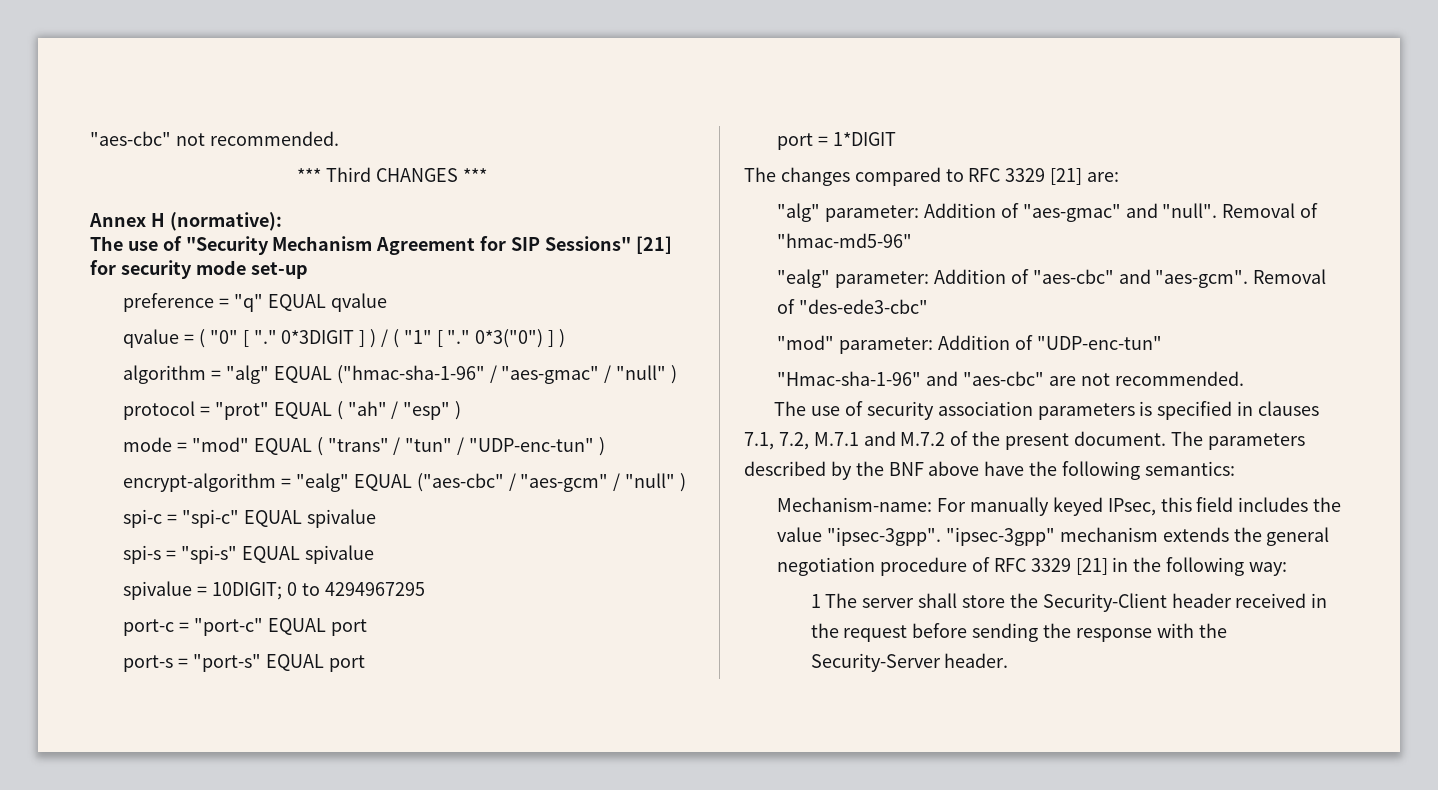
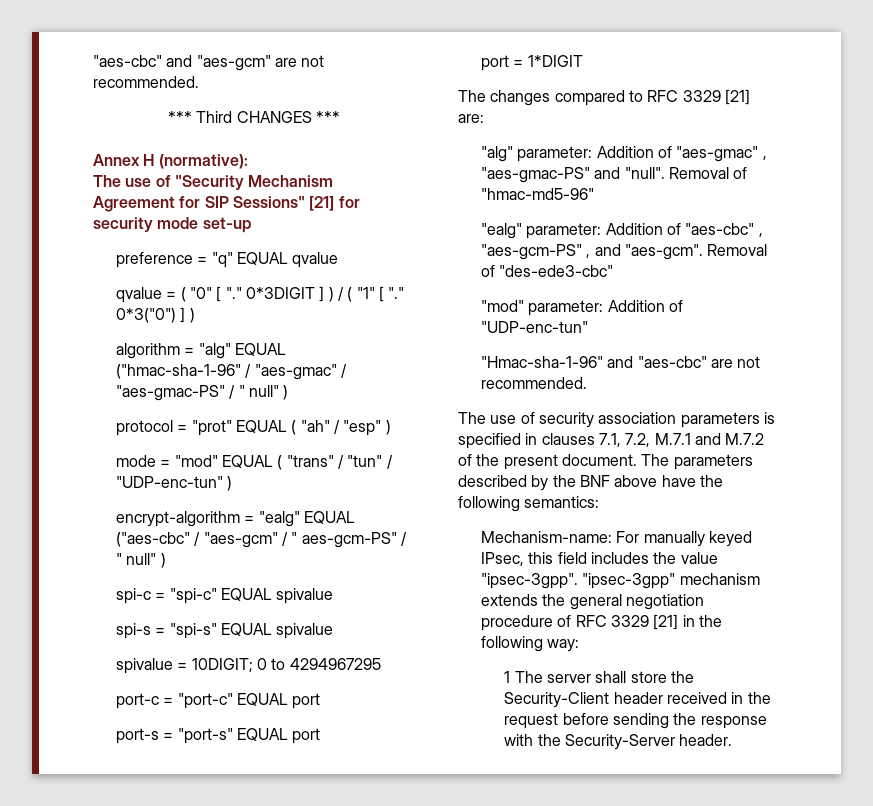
- "aes-cbc" not recommended.
+ "aes-cbc" and "aes-gcm" are not recommended.
- algorithm = "alg" EQUAL ("hmac-sha-1-96" / "aes-gmac" / "null" )
+ algorithm = "alg" EQUAL ("hmac-sha-1-96" / "aes-gmac" / "aes-gmac-PS" / " null" )
- encrypt-algorithm = "ealg" EQUAL ("aes-cbc" / "aes-gcm" / "null" )
+ encrypt-algorithm = "ealg" EQUAL ("aes-cbc" / "aes-gcm" / " aes-gcm-PS" / " null" )
- "alg" parameter: Addition of "aes-gmac" and "null".
+ "alg" parameter: Addition of "aes-gmac" , "aes-gmac-PS" and "null".
- "ealg" parameter: Addition of "aes-cbc" and "aes-gcm".
+ "ealg" parameter: Addition of "aes-cbc" , "aes-gcm-PS" , and "aes-gcm".

